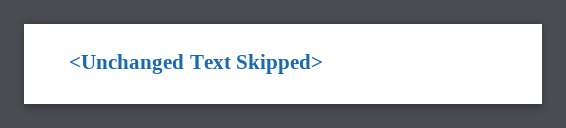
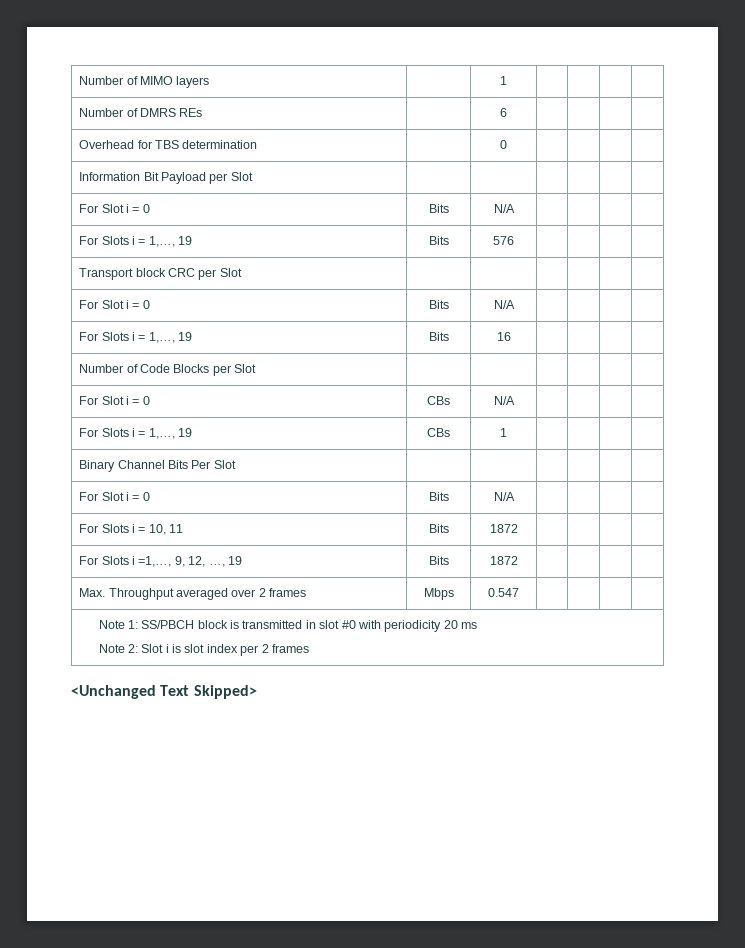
+ Number of MIMO layers | | 1 | | | |
+ Number of DMRS REs | | 6 | | | |
+ Overhead for TBS determination | | 0 | | | |
+ Information Bit Payload per Slot | | | | | |
+ For Slot i = 0 | Bits | N/A | | | |
+ For Slots i = 1,…, 19 | Bits | 576 | | | |
+ Transport block CRC per Slot | | | | | |
+ For Slot i = 0 | Bits | N/A | | | |
+ For Slots i = 1,…, 19 | Bits | 16 | | | |
+ Number of Code Blocks per Slot | | | | | |
+ For Slot i = 0 | CBs | N/A | | | |
+ For Slots i = 1,…, 19 | CBs | 1 | | | |
+ Binary Channel Bits Per Slot | | | | | |
+ For Slot i = 0 | Bits | N/A | | | |
+ For Slots i = 10, 11 | Bits | 1872 | | | |
+ For Slots i =1,…, 9, 12, …, 19 | Bits | 1872 | | | |
+ Max. Throughput averaged over 2 frames | Mbps | 0.547 | | | |
+ Note 1: SS/PBCH block is transmitted in slot #0 with periodicity 20 ms
+ Note 2: Slot i is slot index per 2 frames

